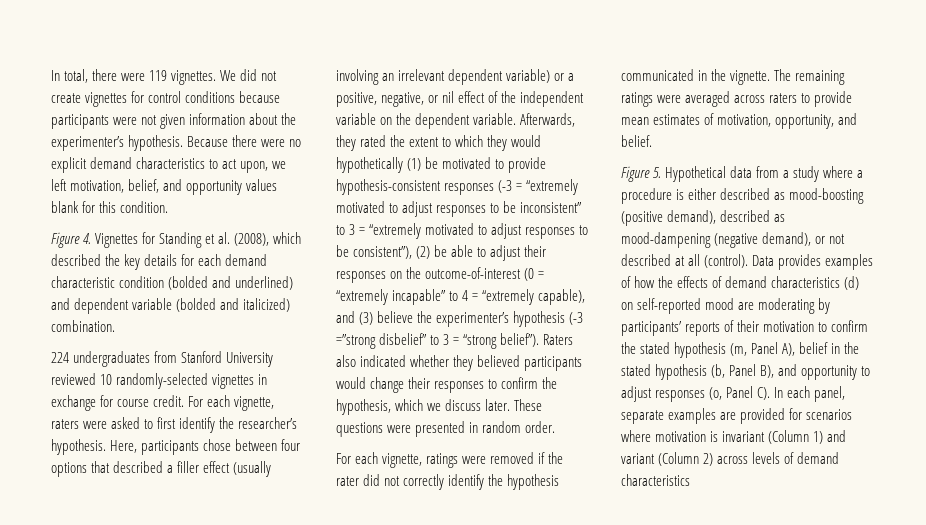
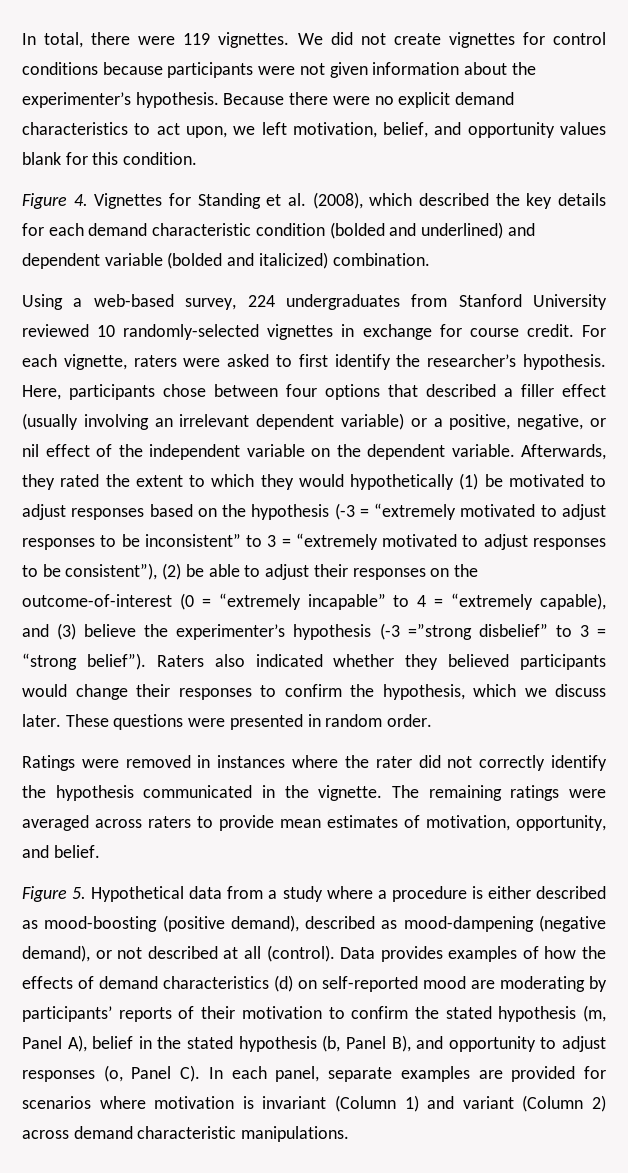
- 224 undergraduates from Stanford University reviewed 10 randomly-selected vignettes in exchange for course credit.
+ Using a web-based survey, 224 undergraduates from Stanford University reviewed 10 randomly-selected vignettes in exchange for course credit.
- Afterwards, they rated the extent to which they would hypothetically (1) be motivated to provide hypothesis-consistent responses (-3 = “extremely motivated to adjust responses to be inconsistent” to 3 = “extremely motivated to adjust responses to be consistent”), (2) be able to adjust their responses on the outcome-of-interest (0 = “extremely incapable” to 4 = “extremely capable), and (3) believe the experimenter’s hypothesis (-3 =”strong disbelief” to 3 = “strong belief”).
+ Afterwards, they rated the extent to which they would hypothetically (1) be motivated to adjust responses based on the hypothesis (-3 = “extremely motivated to adjust responses to be inconsistent” to 3 = “extremely motivated to adjust responses to be consistent”), (2) be able to adjust their responses on the outcome-of-interest (0 = “extremely incapable” to 4 = “extremely capable), and (3) believe the experimenter’s hypothesis (-3 =”strong disbelief” to 3 = “strong belief”).
- For each vignette, ratings were removed if the rater did not correctly identify the hypothesis communicated in the vignette.
+ Ratings were removed in instances where the rater did not correctly identify the hypothesis communicated in the vignette.
- Data provides examples of how the effects of demand characteristics (d) on self-reported mood are moderating by participants’ reports of their motivation to confirm the stated hypothesis (m, Panel A), belief in the stated hypothesis (b, Panel B), and opportunity to adjust responses (o, Panel C). In each panel, separate examples are provided for scenarios where motivation is invariant (Column 1) and variant (Column 2) across levels of demand characteristics
+ Data provides examples of how the effects of demand characteristics (d) on self-reported mood are moderating by participants’ reports of their motivation to confirm the stated hypothesis (m, Panel A), belief in the stated hypothesis (b, Panel B), and opportunity to adjust responses (o, Panel C). In each panel, separate examples are provided for scenarios where motivation is invariant (Column 1) and variant (Column 2) across demand characteristic manipulations.

